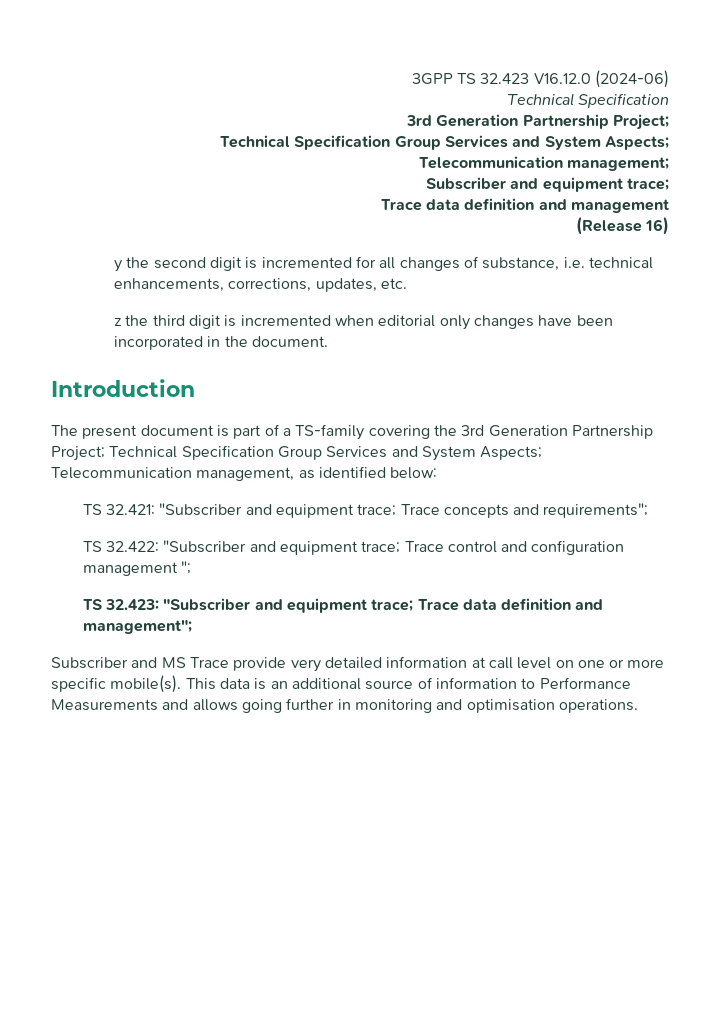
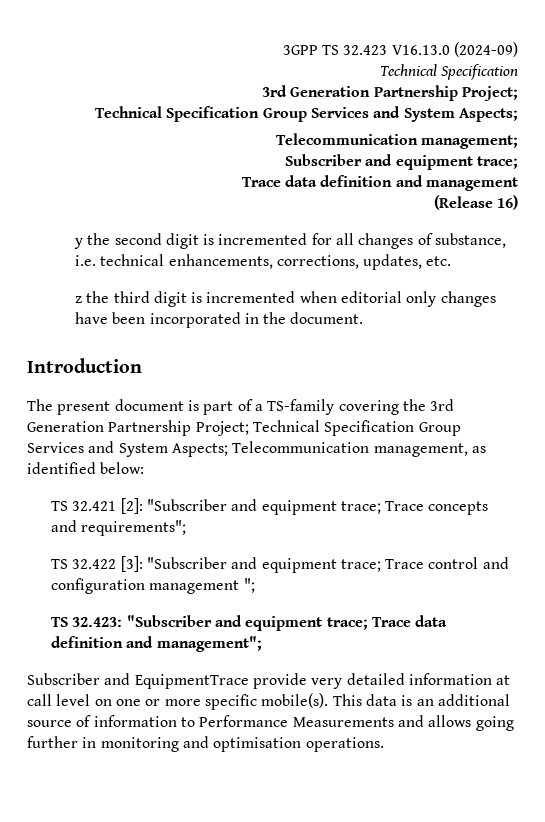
- 3GPP TS 32.423 V16.12.0 (2024-06)
+ 3GPP TS 32.423 V16.13.0 (2024-09)
- TS 32.421: "Subscriber and equipment trace; Trace concepts and requirements";
+ TS 32.421 [2]: "Subscriber and equipment trace; Trace concepts and requirements";
- TS 32.422: "Subscriber and equipment trace; Trace control and configuration management ";
+ TS 32.422 [3]: "Subscriber and equipment trace; Trace control and configuration management ";
- Subscriber and MS Trace provide very detailed information at call level on one or more specific mobile(s).
+ Subscriber and EquipmentTrace provide very detailed information at call level on one or more specific mobile(s).

